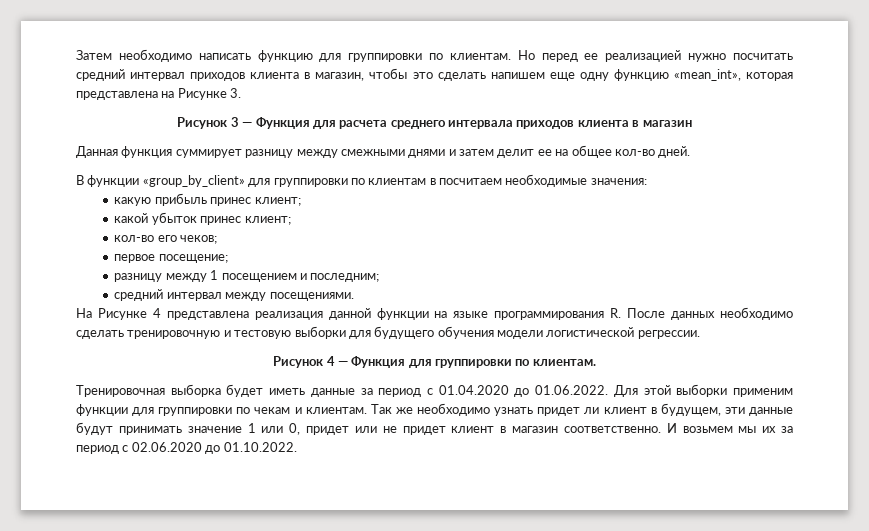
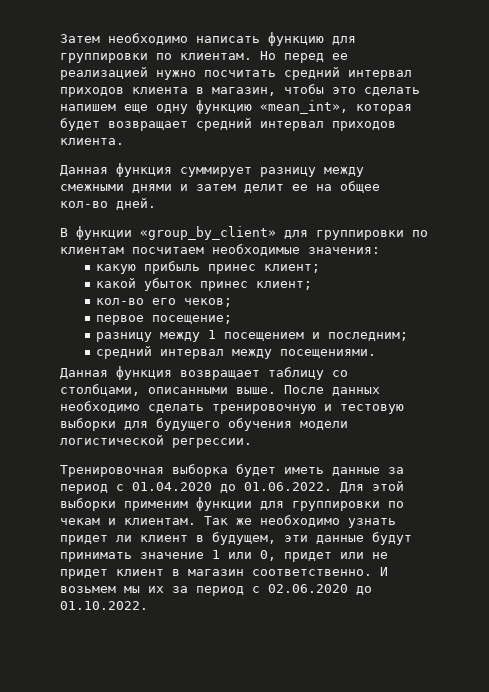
- Но перед ее реализацией нужно посчитать средний интервал приходов клиента в магазин, чтобы это сделать напишем еще одну функцию «mean_int», которая представлена на Рисунке 3.
- Рисунок 3 — Функция для расчета среднего интервала приходов клиента в магазин
+ Но перед ее реализацией нужно посчитать средний интервал приходов клиента в магазин, чтобы это сделать напишем еще одну функцию «mean_int», которая будет возвращает средний интервал приходов клиента.
- В функции «group_by_client» для группировки по клиентам в посчитаем необходимые значения:
+ В функции «group_by_client» для группировки по клиентам посчитаем необходимые значения:
- На Рисунке 4 представлена реализация данной функции на языке программирования R. После данных необходимо сделать тренировочную и тестовую выборки для будущего обучения модели логистической регрессии.
+ Данная функция возвращает таблицу со столбцами, описанными выше. После данных необходимо сделать тренировочную и тестовую выборки для будущего обучения модели логистической регрессии.
- Рисунок 4 — Функция для группировки по клиентам.

